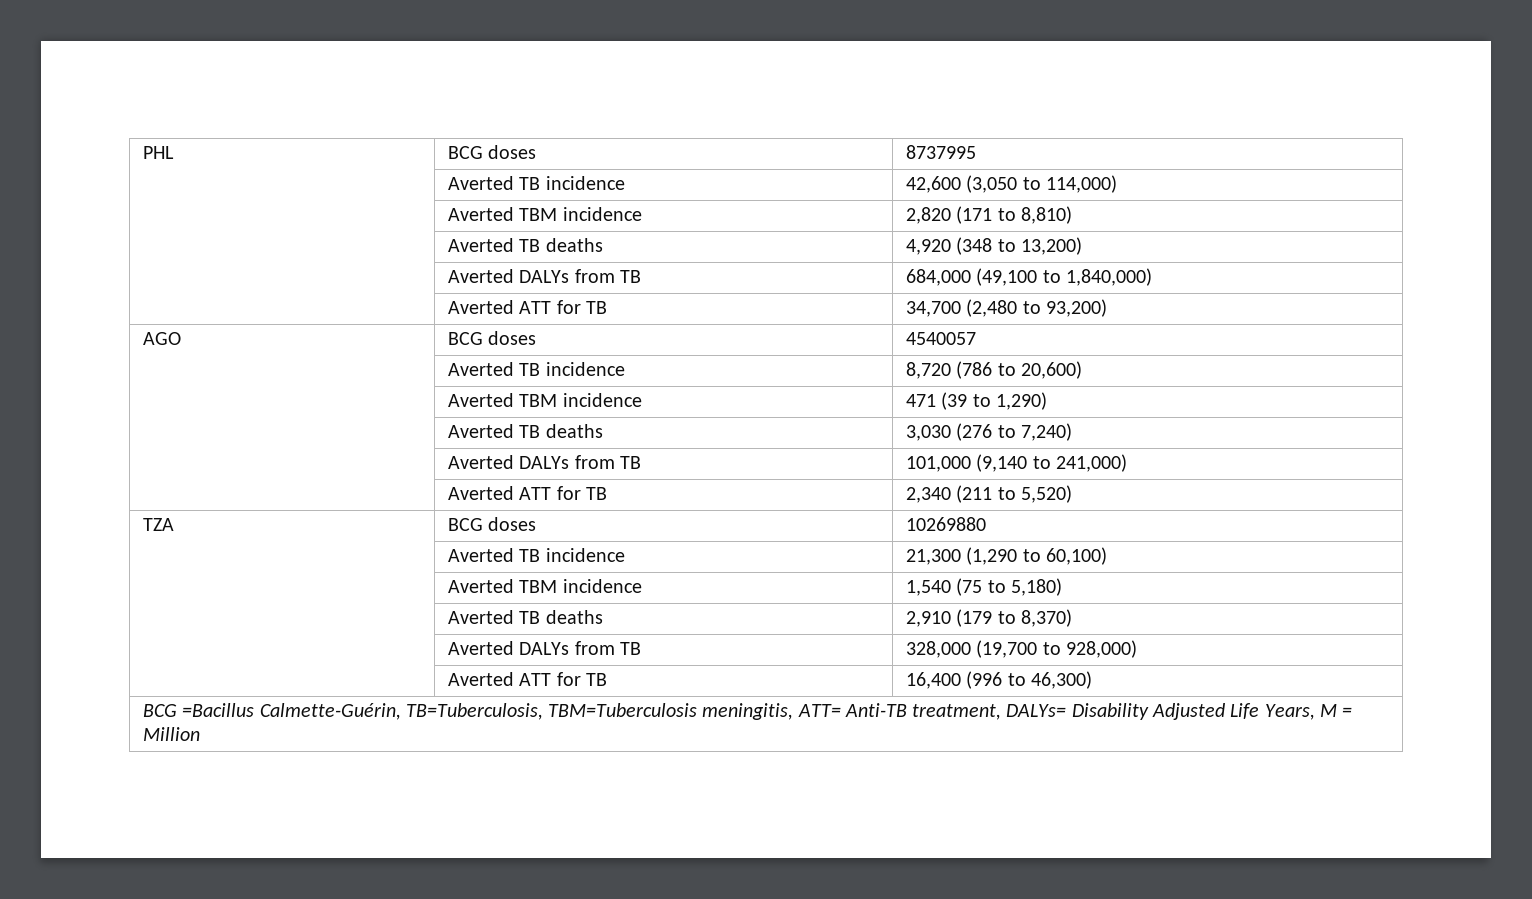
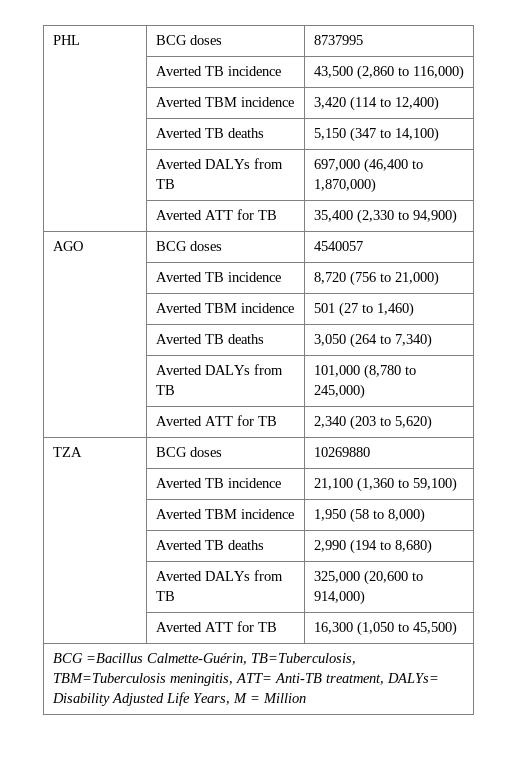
- | Averted TB incidence | 42,600 (3,050 to 114,000)
- | Averted TBM incidence | 2,820 (171 to 8,810)
- | Averted TB deaths | 4,920 (348 to 13,200)
- | Averted DALYs from TB | 684,000 (49,100 to 1,840,000)
- | Averted ATT for TB | 34,700 (2,480 to 93,200)
+ | Averted TB incidence | 43,500 (2,860 to 116,000)
+ | Averted TBM incidence | 3,420 (114 to 12,400)
+ | Averted TB deaths | 5,150 (347 to 14,100)
+ | Averted DALYs from TB | 697,000 (46,400 to 1,870,000)
+ | Averted ATT for TB | 35,400 (2,330 to 94,900)
- | Averted TB incidence | 8,720 (786 to 20,600)
- | Averted TBM incidence | 471 (39 to 1,290)
- | Averted TB deaths | 3,030 (276 to 7,240)
+ | Averted TB incidence | 8,720 (756 to 21,000)
+ | Averted TBM incidence | 501 (27 to 1,460)
+ | Averted TB deaths | 3,050 (264 to 7,340)
- | Averted DALYs from TB | 101,000 (9,140 to 241,000)
+ | Averted DALYs from TB | 101,000 (8,780 to 245,000)
- | Averted ATT for TB | 2,340 (211 to 5,520)
+ | Averted ATT for TB | 2,340 (203 to 5,620)
- | Averted TB incidence | 21,300 (1,290 to 60,100)
- | Averted TBM incidence | 1,540 (75 to 5,180)
- | Averted TB deaths | 2,910 (179 to 8,370)
- | Averted DALYs from TB | 328,000 (19,700 to 928,000)
- | Averted ATT for TB | 16,400 (996 to 46,300)
+ | Averted TB incidence | 21,100 (1,360 to 59,100)
+ | Averted TBM incidence | 1,950 (58 to 8,000)
+ | Averted TB deaths | 2,990 (194 to 8,680)
+ | Averted DALYs from TB | 325,000 (20,600 to 914,000)
+ | Averted ATT for TB | 16,300 (1,050 to 45,500)

